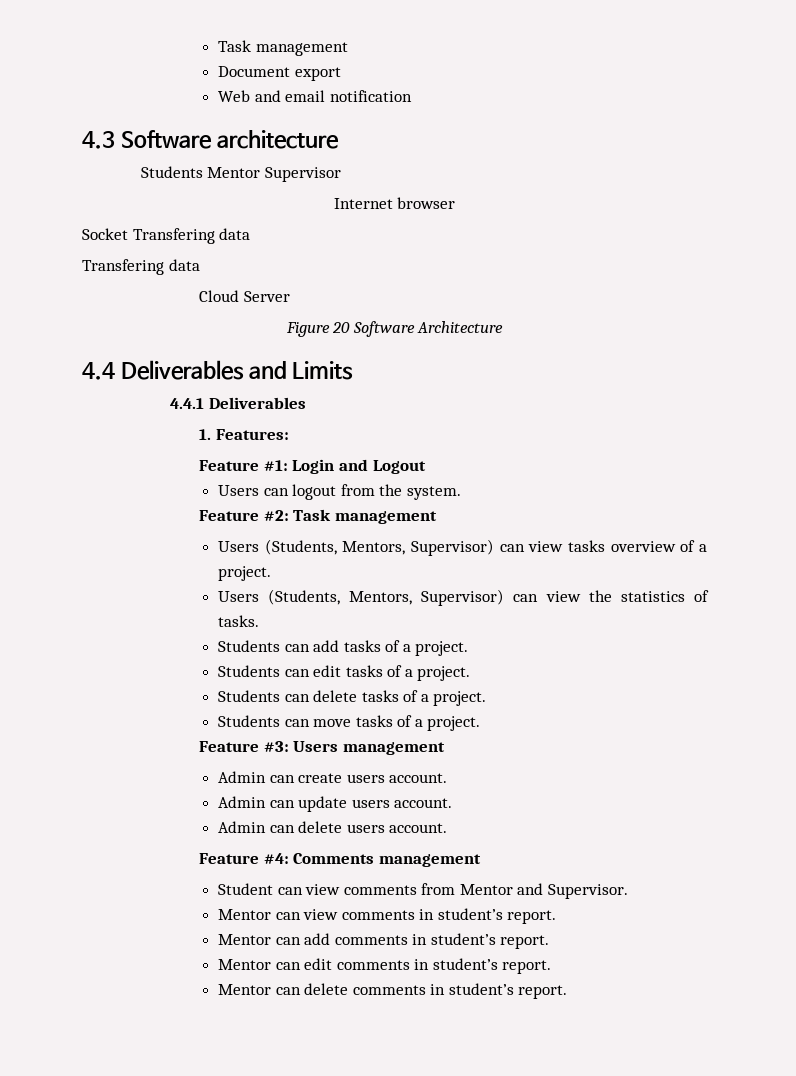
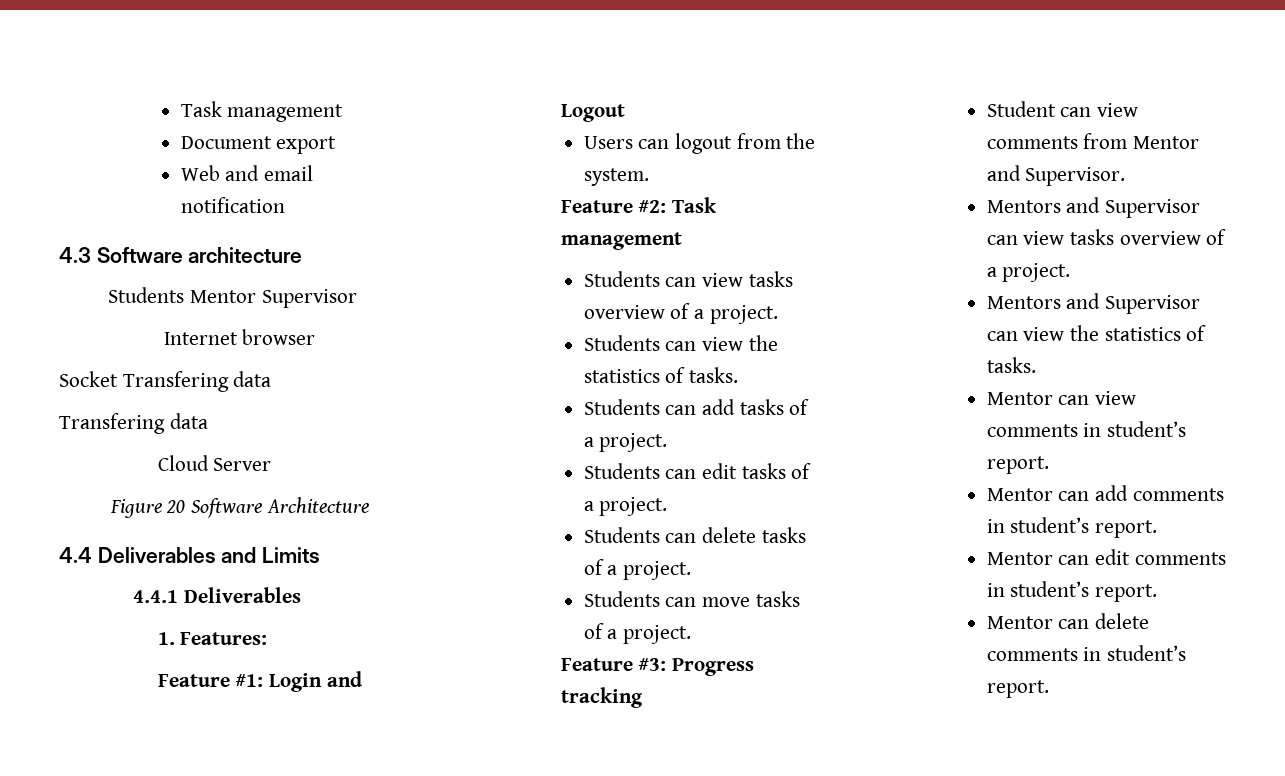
- Users (Students, Mentors, Supervisor) can view tasks overview of a project.
- Users (Students, Mentors, Supervisor) can view the statistics of tasks.
+ Students can view tasks overview of a project.
+ Students can view the statistics of tasks.
- Feature #3: Users management
- Admin can create users account.
- Admin can update users account.
- Admin can delete users account.
- Feature #4: Comments management
+ Feature #3: Progress tracking
+ Mentors and Supervisor can view tasks overview of a project.
+ Mentors and Supervisor can view the statistics of tasks.

